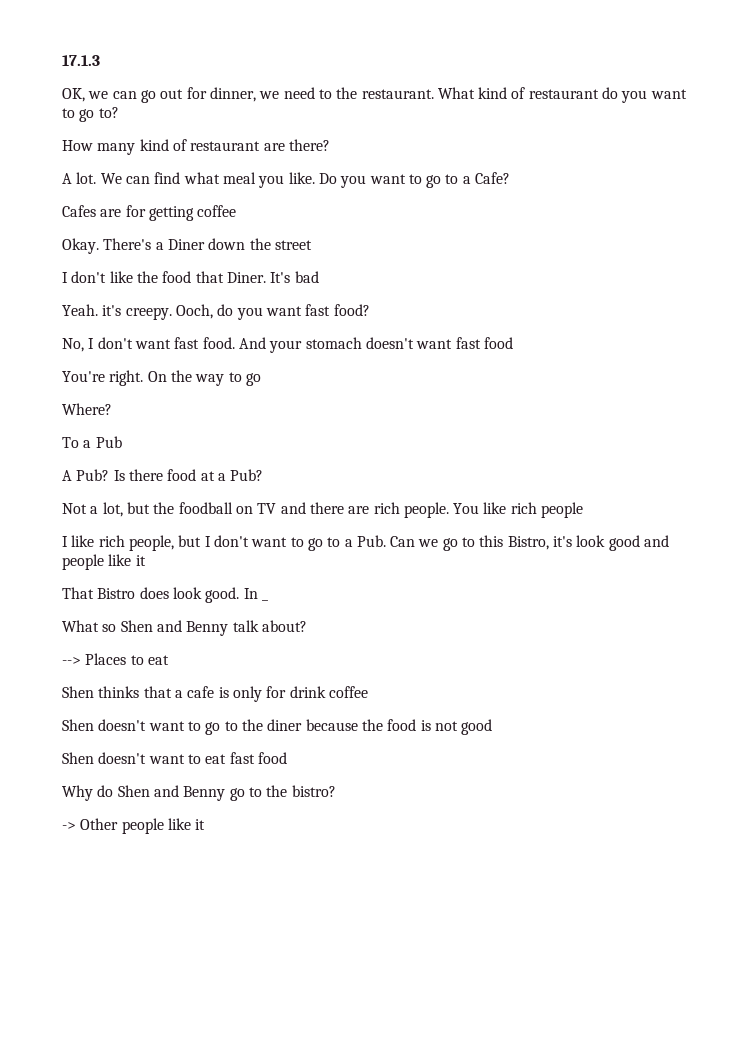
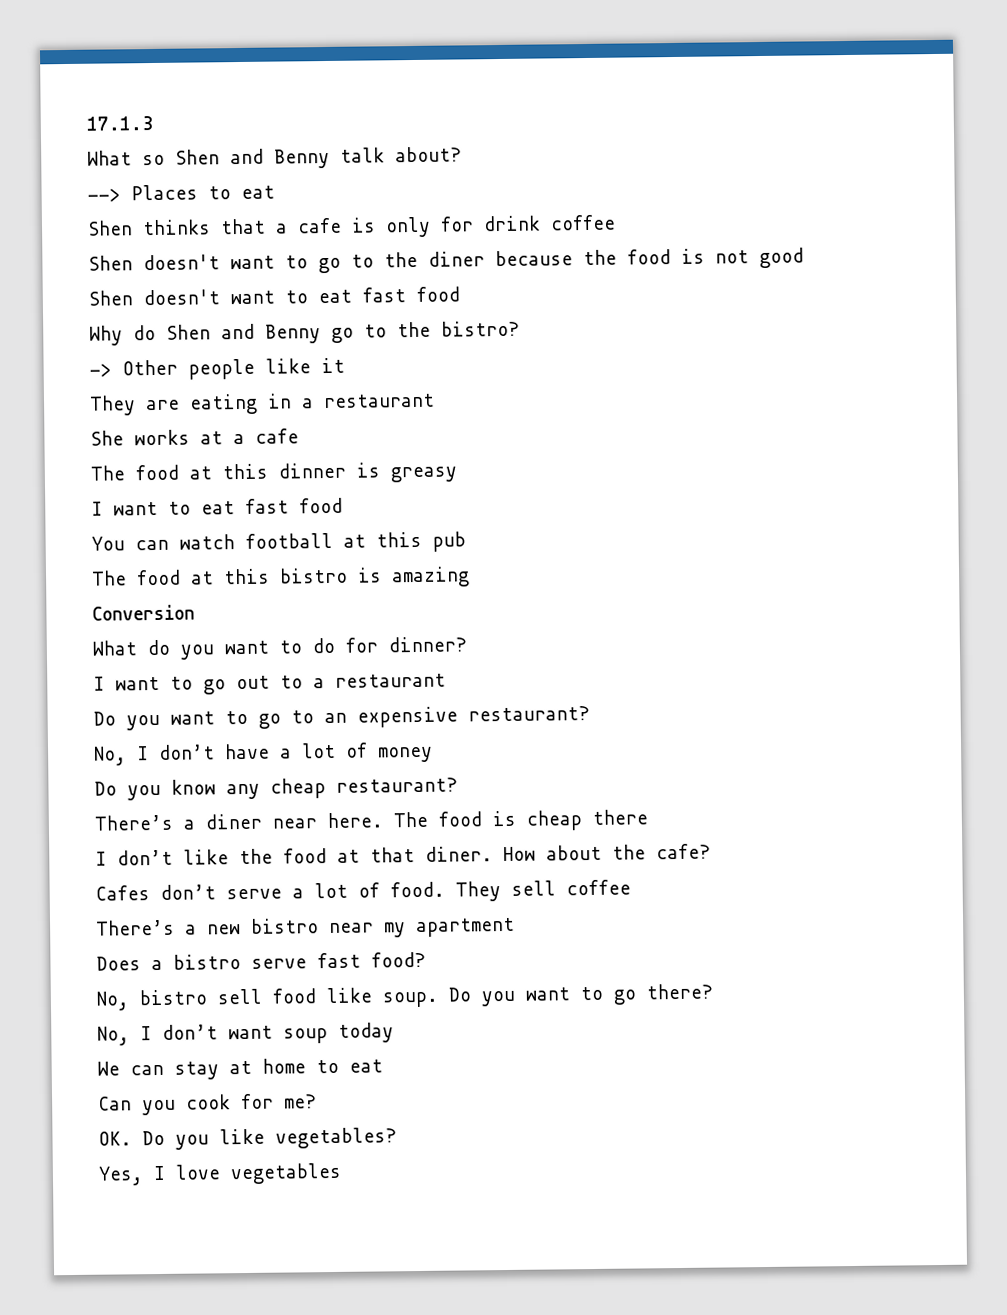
- OK, we can go out for dinner, we need to the restaurant. What kind of restaurant do you want to go to?
- How many kind of restaurant are there?
- A lot. We can find what meal you like. Do you want to go to a Cafe?
- Cafes are for getting coffee
- Okay. There's a Diner down the street
- I don't like the food that Diner. It's bad
- Yeah. it's creepy. Ooch, do you want fast food?
- No, I don't want fast food. And your stomach doesn't want fast food
- You're right. On the way to go
- Where?
- To a Pub
- A Pub? Is there food at a Pub?
- Not a lot, but the foodball on TV and there are rich people. You like rich people
- I like rich people, but I don't want to go to a Pub. Can we go to this Bistro, it's look good and people like it
- That Bistro does look good. In _
+ They are eating in a restaurant
+ She works at a cafe
+ The food at this dinner is greasy
+ I want to eat fast food
+ You can watch football at this pub
+ The food at this bistro is amazing
+ Conversion
+ What do you want to do for dinner?
+ I want to go out to a restaurant
+ Do you want to go to an expensive restaurant?
+ No, I don’t have a lot of money
+ Do you know any cheap restaurant?
+ There’s a diner near here. The food is cheap there
+ I don’t like the food at that diner. How about the cafe?
+ Cafes don’t serve a lot of food. They sell coffee
+ There’s a new bistro near my apartment
+ Does a bistro serve fast food?
+ No, bistro sell food like soup. Do you want to go there?
+ No, I don’t want soup today
+ We can stay at home to eat
+ Can you cook for me?
+ OK. Do you like vegetables?
+ Yes, I love vegetables

